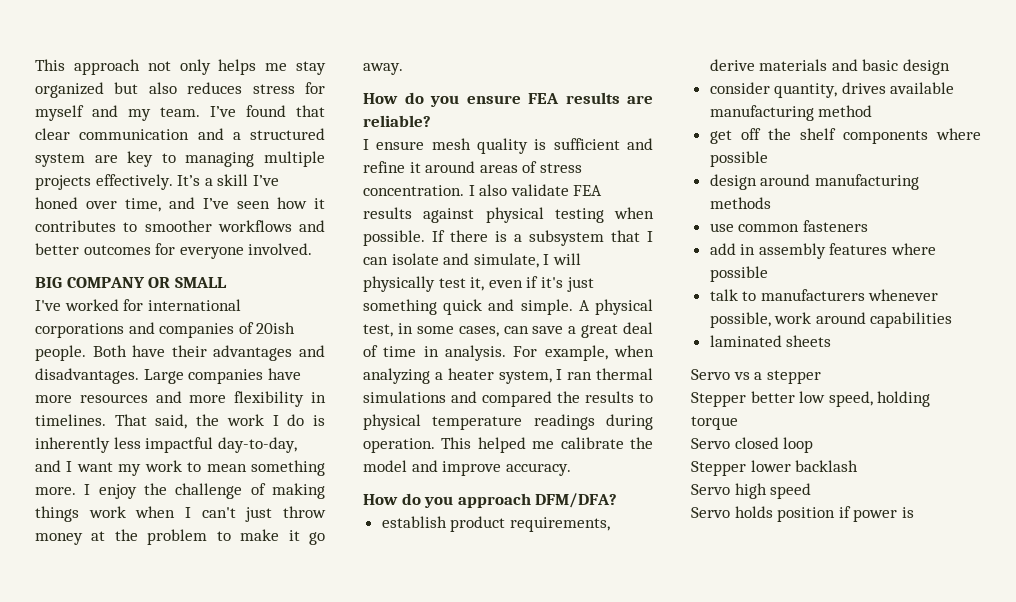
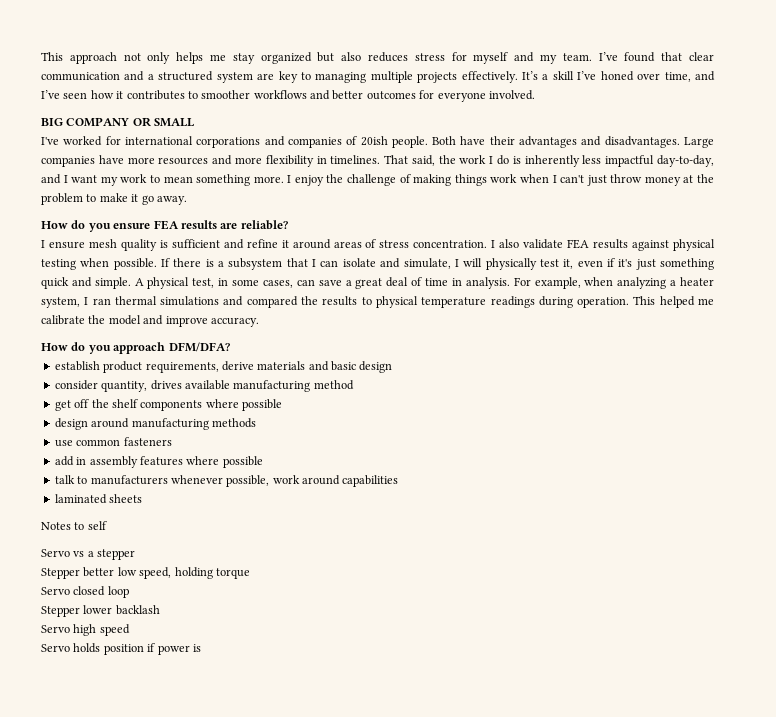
+ Notes to self

